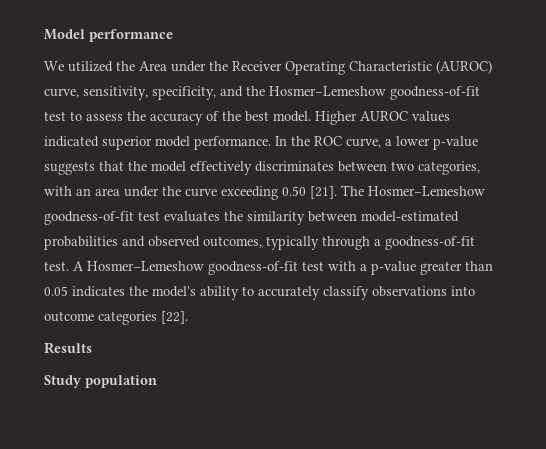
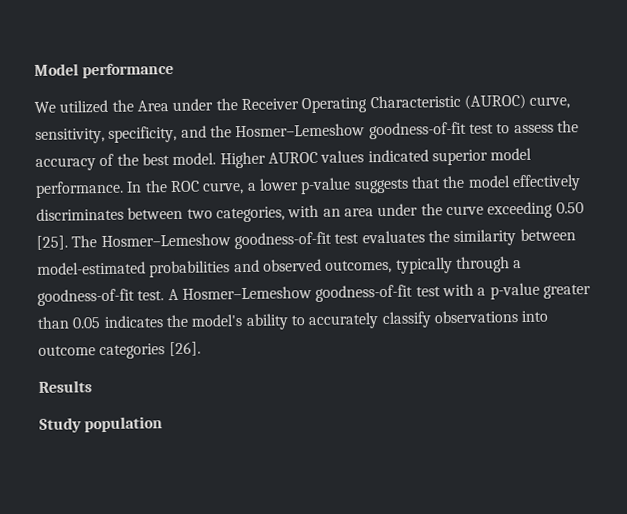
- In the ROC curve, a lower p-value suggests that the model effectively discriminates between two categories, with an area under the curve exceeding 0.50 [21].
+ In the ROC curve, a lower p-value suggests that the model effectively discriminates between two categories, with an area under the curve exceeding 0.50 [25].
- A Hosmer–Lemeshow goodness-of-fit test with a p-value greater than 0.05 indicates the model's ability to accurately classify observations into outcome categories [22].
+ A Hosmer–Lemeshow goodness-of-fit test with a p-value greater than 0.05 indicates the model's ability to accurately classify observations into outcome categories [26].

